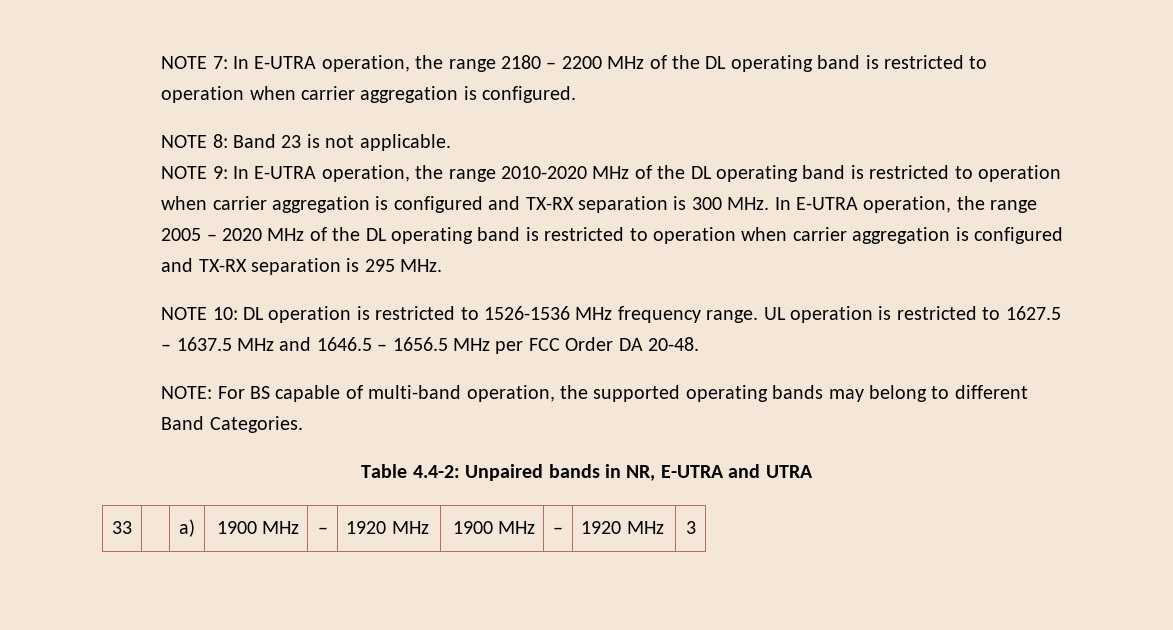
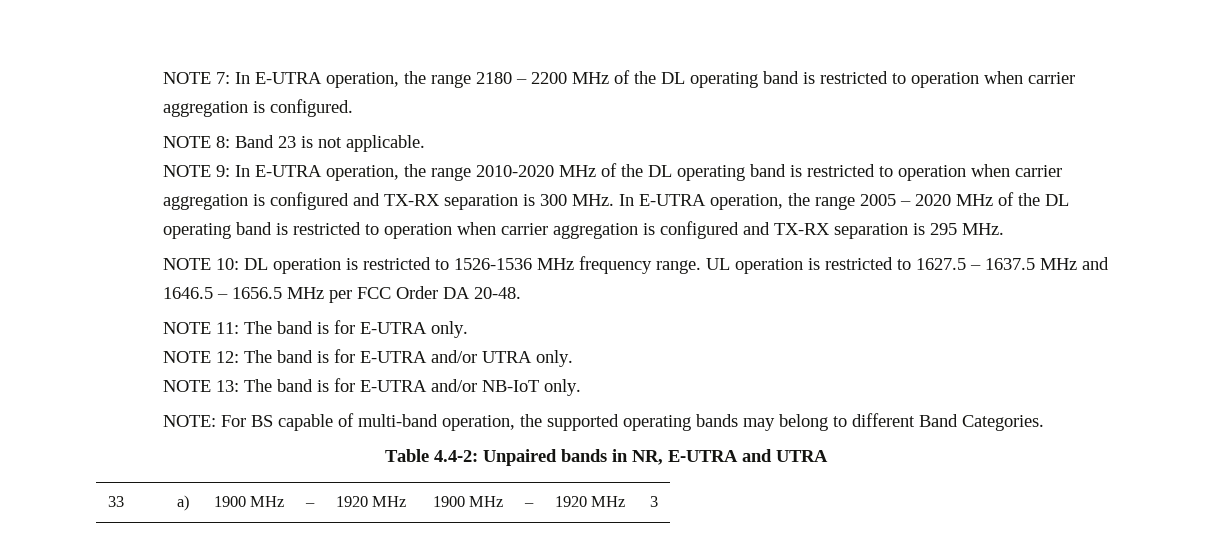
+ NOTE 11: The band is for E-UTRA only.
+ NOTE 12: The band is for E-UTRA and/or UTRA only.
+ NOTE 13: The band is for E-UTRA and/or NB-IoT only.

